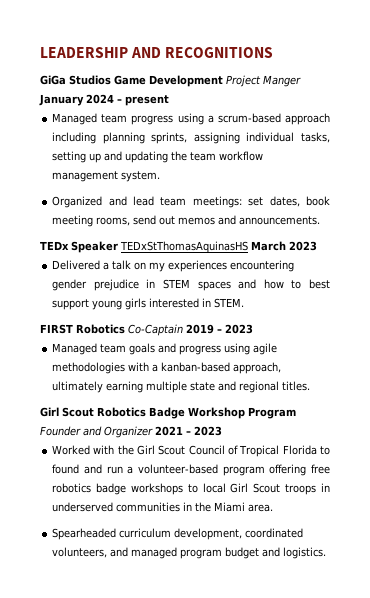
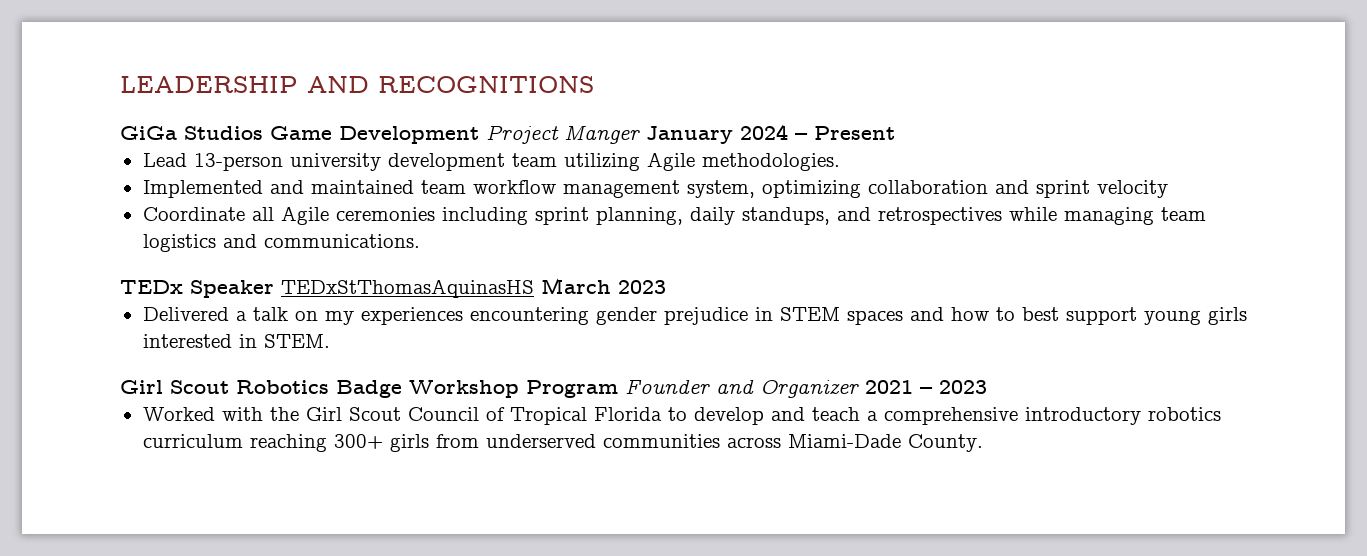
- GiGa Studios Game Development Project Manger January 2024 – present
- Managed team progress using a scrum-based approach including planning sprints, assigning individual tasks, setting up and updating the team workflow management system.
- Organized and lead team meetings: set dates, book meeting rooms, send out memos and announcements.
+ GiGa Studios Game Development Project Manger January 2024 – Present
+ Lead 13-person university development team utilizing Agile methodologies.
+ Implemented and maintained team workflow management system, optimizing collaboration and sprint velocity
+ Coordinate all Agile ceremonies including sprint planning, daily standups, and retrospectives while managing team logistics and communications.
- FIRST Robotics Co-Captain 2019 – 2023
- Managed team goals and progress using agile methodologies with a kanban-based approach, ultimately earning multiple state and regional titles.
- Worked with the Girl Scout Council of Tropical Florida to found and run a volunteer-based program offering free robotics badge workshops to local Girl Scout troops in underserved communities in the Miami area.
- Spearheaded curriculum development, coordinated volunteers, and managed program budget and logistics.
+ Worked with the Girl Scout Council of Tropical Florida to develop and teach a comprehensive introductory robotics curriculum reaching 300+ girls from underserved communities across Miami-Dade County.

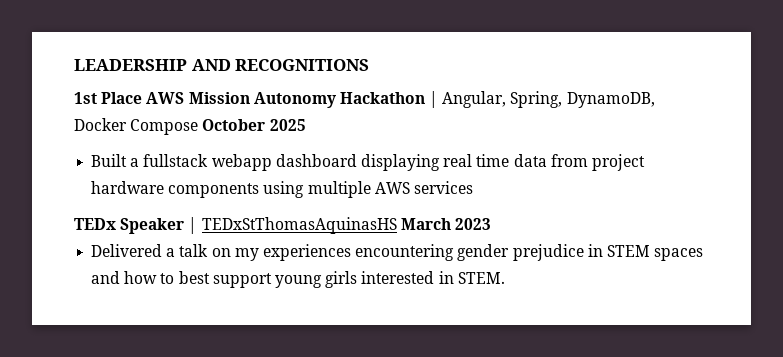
- GiGa Studios Game Development Project Manger January 2024 – Present
- Lead 13-person university development team utilizing Agile methodologies.
- Implemented and maintained team workflow management system, optimizing collaboration and sprint velocity
- Coordinate all Agile ceremonies including sprint planning, daily standups, and retrospectives while managing team logistics and communications.
+ 1st Place AWS Mission Autonomy Hackathon | Angular, Spring, DynamoDB, Docker Compose October 2025
+ Built a fullstack webapp dashboard displaying real time data from project hardware components using multiple AWS services
- TEDx Speaker TEDxStThomasAquinasHS March 2023
+ TEDx Speaker | TEDxStThomasAquinasHS March 2023
- Girl Scout Robotics Badge Workshop Program Founder and Organizer 2021 – 2023
- Worked with the Girl Scout Council of Tropical Florida to develop and teach a comprehensive introductory robotics curriculum reaching 300+ girls from underserved communities across Miami-Dade County.

